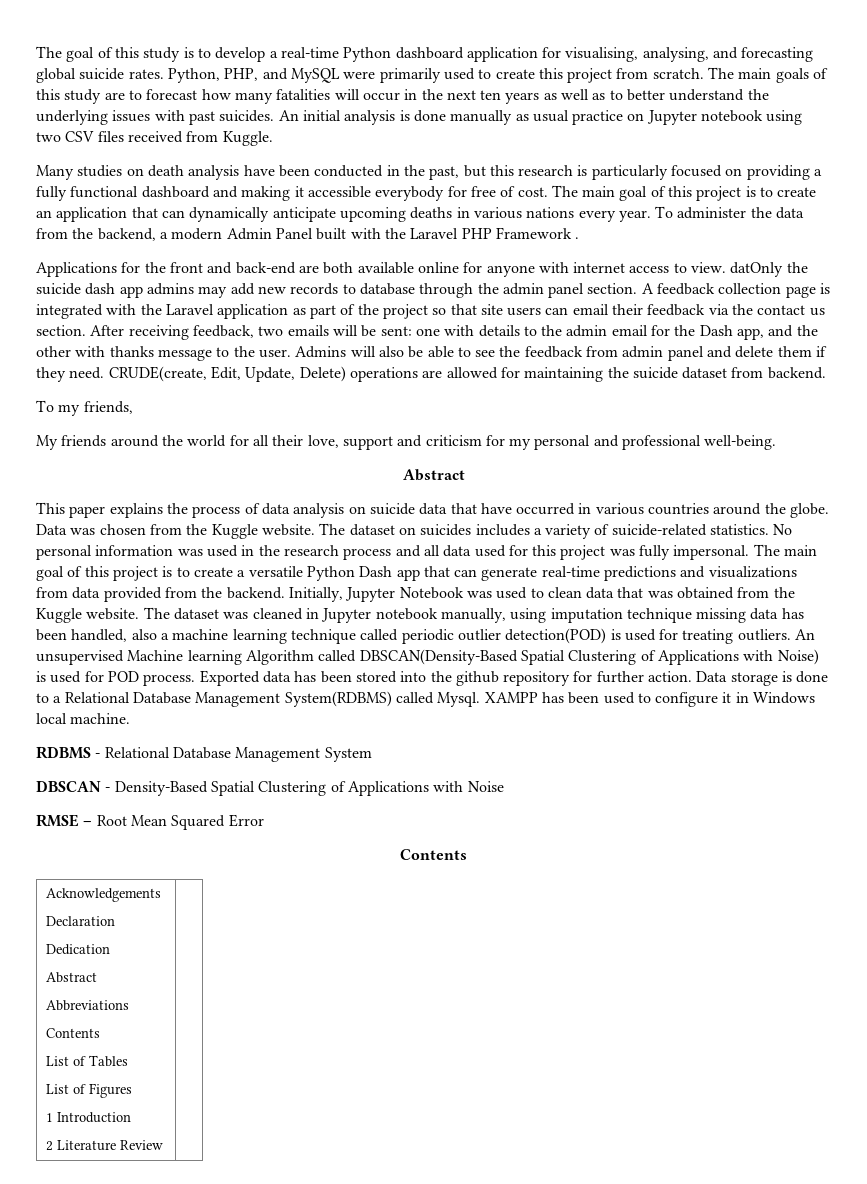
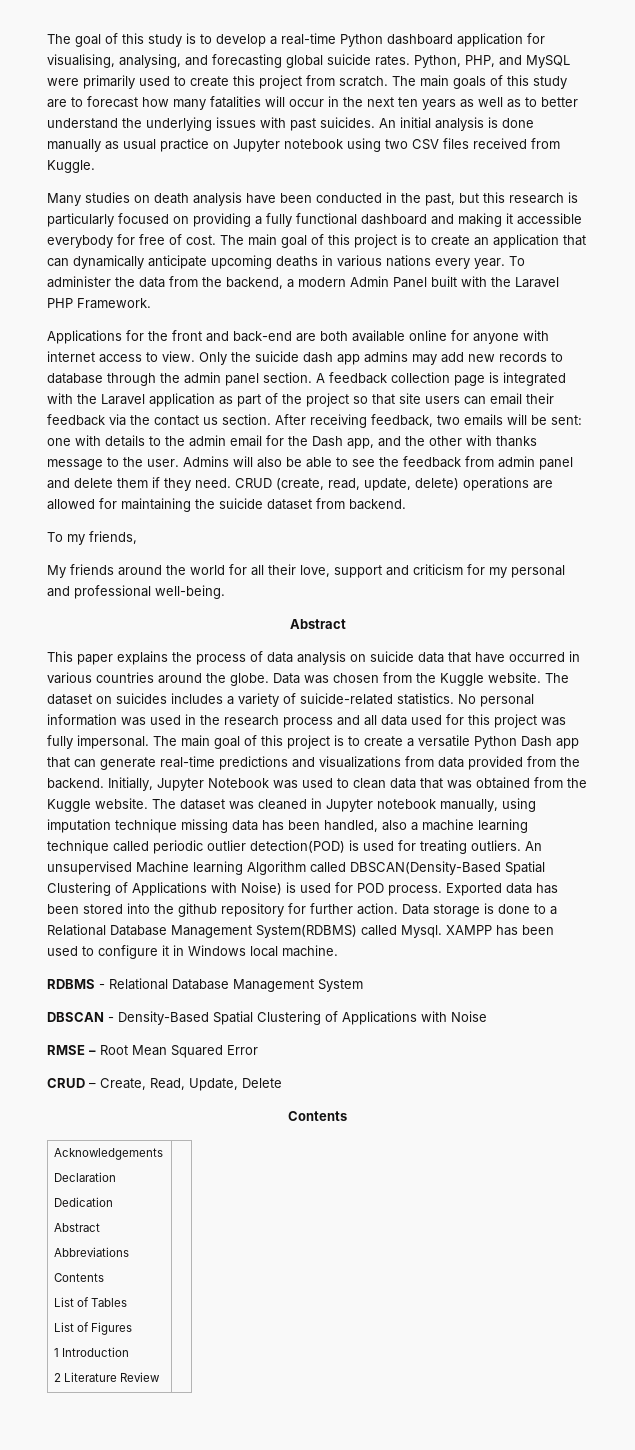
- To administer the data from the backend, a modern Admin Panel built with the Laravel PHP Framework .
+ To administer the data from the backend, a modern Admin Panel built with the Laravel PHP Framework.
- Applications for the front and back-end are both available online for anyone with internet access to view. datOnly the suicide dash app admins may add new records to database through the admin panel section.
+ Applications for the front and back-end are both available online for anyone with internet access to view. Only the suicide dash app admins may add new records to database through the admin panel section.
- CRUDE(create, Edit, Update, Delete) operations are allowed for maintaining the suicide dataset from backend.
+ CRUD (create, read, update, delete) operations are allowed for maintaining the suicide dataset from backend.
+ CRUD – Create, Read, Update, Delete

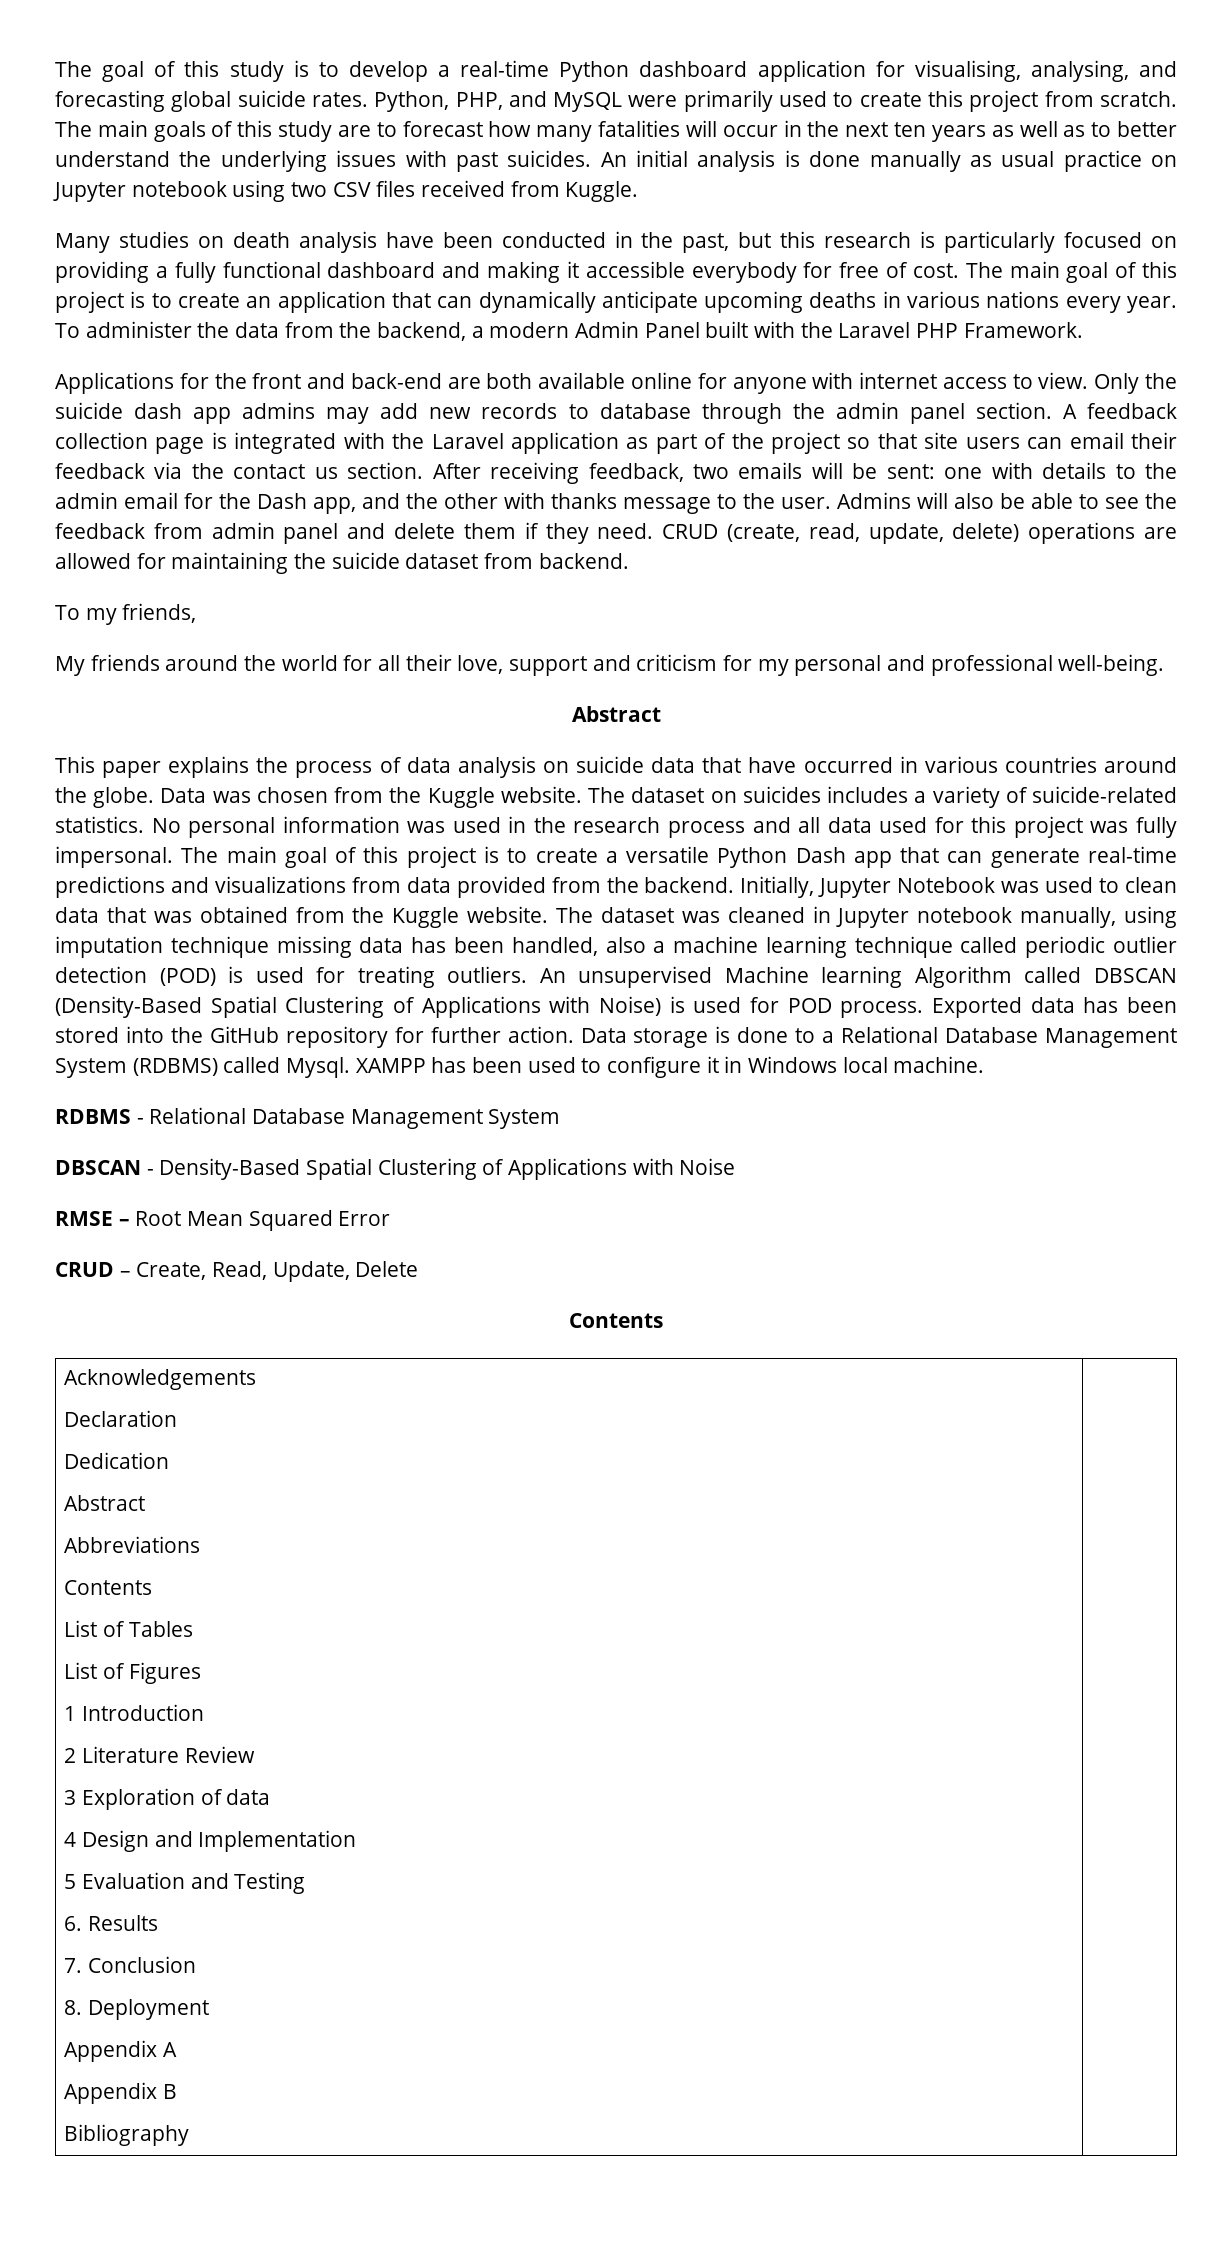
- The dataset was cleaned in Jupyter notebook manually, using imputation technique missing data has been handled, also a machine learning technique called periodic outlier detection(POD) is used for treating outliers.
+ The dataset was cleaned in Jupyter notebook manually, using imputation technique missing data has been handled, also a machine learning technique called periodic outlier detection (POD) is used for treating outliers.
- An unsupervised Machine learning Algorithm called DBSCAN(Density-Based Spatial Clustering of Applications with Noise) is used for POD process.
+ An unsupervised Machine learning Algorithm called DBSCAN (Density-Based Spatial Clustering of Applications with Noise) is used for POD process.
- Exported data has been stored into the github repository for further action.
+ Exported data has been stored into the GitHub repository for further action.
- Data storage is done to a Relational Database Management System(RDBMS) called Mysql.
+ Data storage is done to a Relational Database Management System (RDBMS) called Mysql.
  Acknowledgements
  Declaration
  Dedication
  Abstract
  Abbreviations
  Contents
  List of Tables
  List of Figures
  1 Introduction
- 2 Literature Review |
+ 2 Literature Review
+ 3 Exploration of data
+ 4 Design and Implementation
+ 5 Evaluation and Testing
+ 6. Results
+ 7. Conclusion
+ 8. Deployment
+ Appendix A
+ Appendix B
+ Bibliography |

